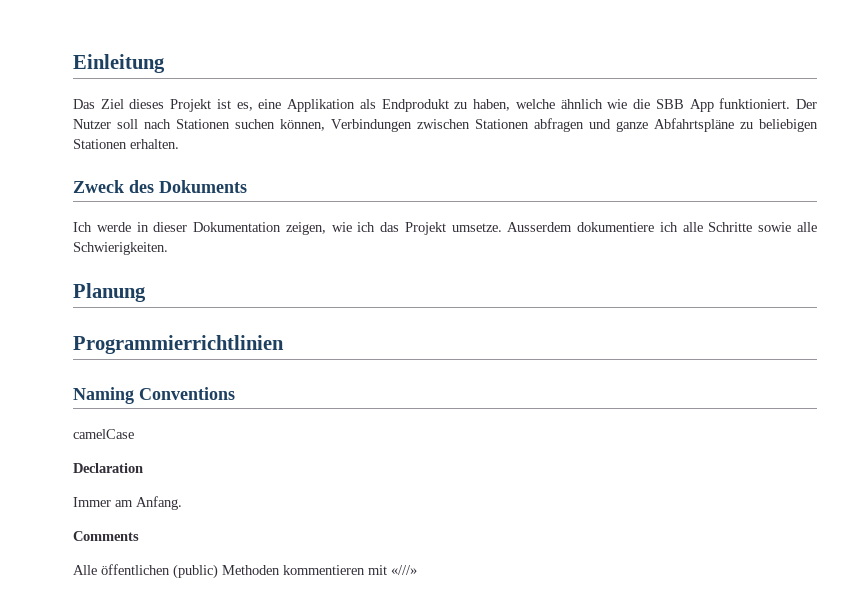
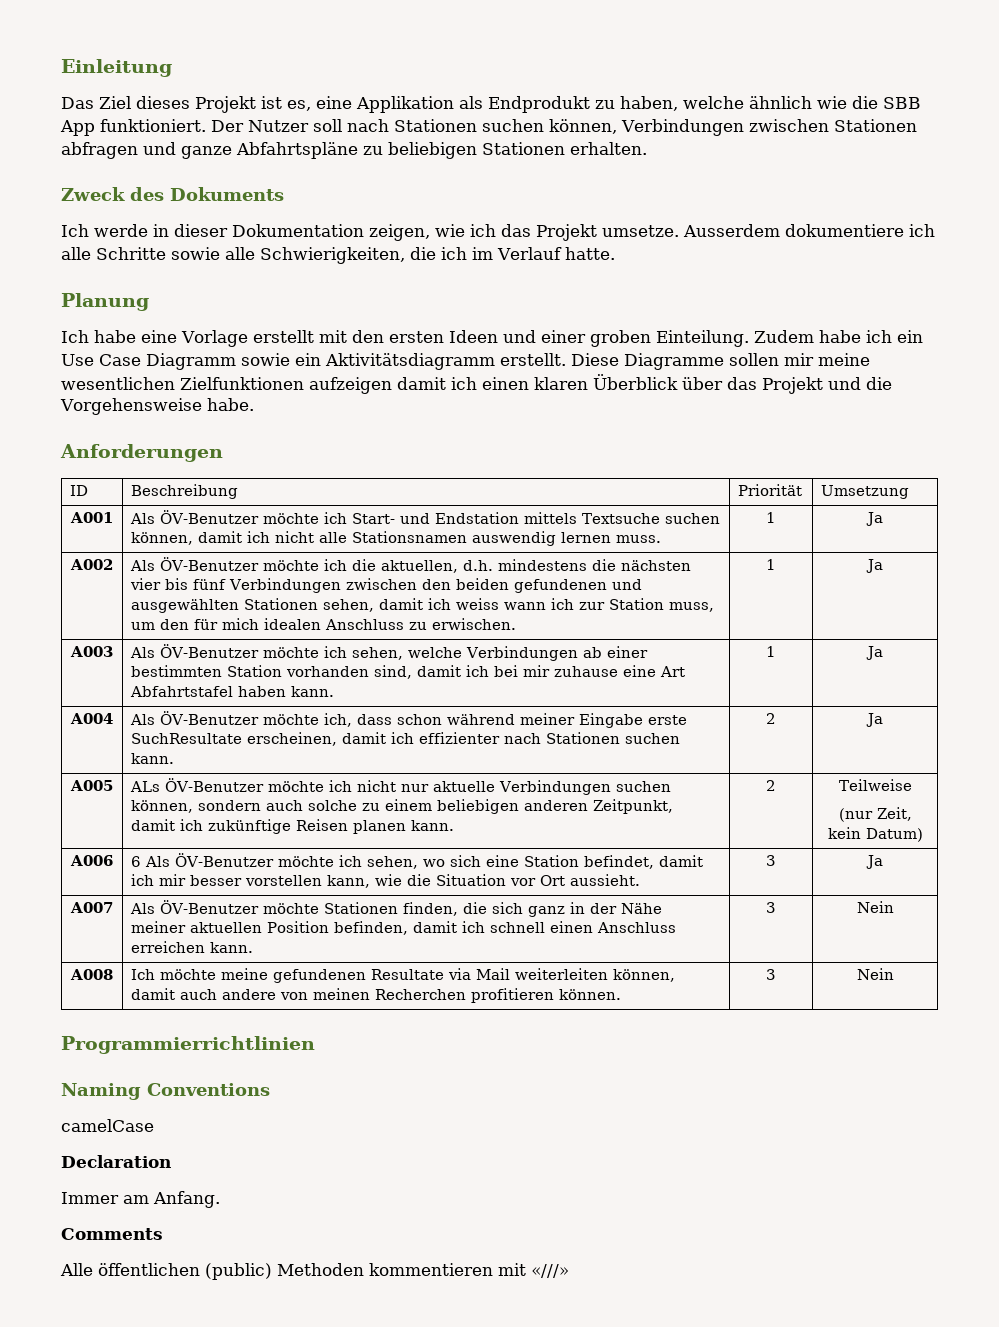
- Ausserdem dokumentiere ich alle Schritte sowie alle Schwierigkeiten.
+ Ausserdem dokumentiere ich alle Schritte sowie alle Schwierigkeiten, die ich im Verlauf hatte.
  Planung
+ Ich habe eine Vorlage erstellt mit den ersten Ideen und einer groben Einteilung. Zudem habe ich ein Use Case Diagramm sowie ein Aktivitätsdiagramm erstellt. Diese Diagramme sollen mir meine wesentlichen Zielfunktionen aufzeigen damit ich einen klaren Überblick über das Projekt und die Vorgehensweise habe.
+ Anforderungen
+ ID | Beschreibung | Priorität | Umsetzung
+ A001 | Als ÖV-Benutzer möchte ich Start- und Endstation mittels Textsuche suchen können, damit ich nicht alle Stationsnamen auswendig lernen muss. | 1 | Ja
+ A002 | Als ÖV-Benutzer möchte ich die aktuellen, d.h. mindestens die nächsten vier bis fünf Verbindungen zwischen den beiden gefundenen und ausgewählten Stationen sehen, damit ich weiss wann ich zur Station muss, um den für mich idealen Anschluss zu erwischen. | 1 | Ja
+ A003 | Als ÖV-Benutzer möchte ich sehen, welche Verbindungen ab einer bestimmten Station vorhanden sind, damit ich bei mir zuhause eine Art Abfahrtstafel haben kann. | 1 | Ja
+ A004 | Als ÖV-Benutzer möchte ich, dass schon während meiner Eingabe erste SuchResultate erscheinen, damit ich effizienter nach Stationen suchen kann. | 2 | Ja
+ A005 | ALs ÖV-Benutzer möchte ich nicht nur aktuelle Verbindungen suchen können, sondern auch solche zu einem beliebigen anderen Zeitpunkt, damit ich zukünftige Reisen planen kann. | 2 | Teilweise
+ (nur Zeit, kein Datum)
+ A006 | 6 Als ÖV-Benutzer möchte ich sehen, wo sich eine Station befindet, damit ich mir besser vorstellen kann, wie die Situation vor Ort aussieht. | 3 | Ja
+ A007 | Als ÖV-Benutzer möchte Stationen finden, die sich ganz in der Nähe meiner aktuellen Position befinden, damit ich schnell einen Anschluss erreichen kann. | 3 | Nein
+ A008 | Ich möchte meine gefundenen Resultate via Mail weiterleiten können, damit auch andere von meinen Recherchen profitieren können. | 3 | Nein

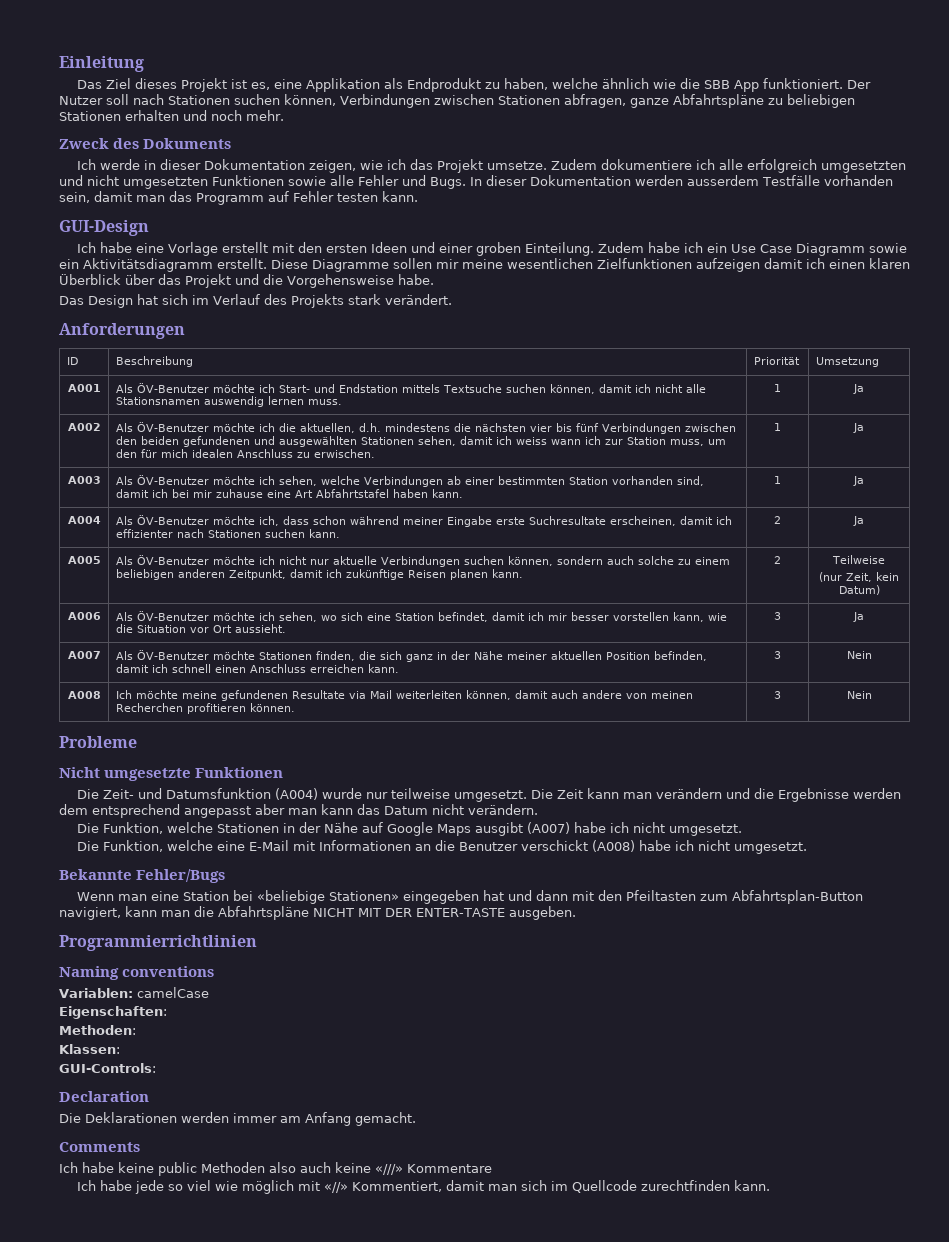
- Der Nutzer soll nach Stationen suchen können, Verbindungen zwischen Stationen abfragen und ganze Abfahrtspläne zu beliebigen Stationen erhalten.
+ Der Nutzer soll nach Stationen suchen können, Verbindungen zwischen Stationen abfragen, ganze Abfahrtspläne zu beliebigen Stationen erhalten und noch mehr.
- Ausserdem dokumentiere ich alle Schritte sowie alle Schwierigkeiten, die ich im Verlauf hatte.
- Planung
+ Zudem dokumentiere ich alle erfolgreich umgesetzten und nicht umgesetzten Funktionen sowie alle Fehler und Bugs. In dieser Dokumentation werden ausserdem Testfälle vorhanden sein, damit man das Programm auf Fehler testen kann.
+ GUI-Design
+ Das Design hat sich im Verlauf des Projekts stark verändert.
- A004 | Als ÖV-Benutzer möchte ich, dass schon während meiner Eingabe erste SuchResultate erscheinen, damit ich effizienter nach Stationen suchen kann. | 2 | Ja
+ A004 | Als ÖV-Benutzer möchte ich, dass schon während meiner Eingabe erste Suchresultate erscheinen, damit ich effizienter nach Stationen suchen kann. | 2 | Ja
- A005 | ALs ÖV-Benutzer möchte ich nicht nur aktuelle Verbindungen suchen können, sondern auch solche zu einem beliebigen anderen Zeitpunkt, damit ich zukünftige Reisen planen kann. | 2 | Teilweise
+ A005 | Als ÖV-Benutzer möchte ich nicht nur aktuelle Verbindungen suchen können, sondern auch solche zu einem beliebigen anderen Zeitpunkt, damit ich zukünftige Reisen planen kann. | 2 | Teilweise
- A006 | 6 Als ÖV-Benutzer möchte ich sehen, wo sich eine Station befindet, damit ich mir besser vorstellen kann, wie die Situation vor Ort aussieht. | 3 | Ja
+ A006 | Als ÖV-Benutzer möchte ich sehen, wo sich eine Station befindet, damit ich mir besser vorstellen kann, wie die Situation vor Ort aussieht. | 3 | Ja
+ Probleme
+ Nicht umgesetzte Funktionen
+ Die Zeit- und Datumsfunktion (A004) wurde nur teilweise umgesetzt. Die Zeit kann man verändern und die Ergebnisse werden dem entsprechend angepasst aber man kann das Datum nicht verändern.
+ Die Funktion, welche Stationen in der Nähe auf Google Maps ausgibt (A007) habe ich nicht umgesetzt.
+ Die Funktion, welche eine E-Mail mit Informationen an die Benutzer verschickt (A008) habe ich nicht umgesetzt.
+ Bekannte Fehler/Bugs
+ Wenn man eine Station bei «beliebige Stationen» eingegeben hat und dann mit den Pfeiltasten zum Abfahrtsplan-Button navigiert, kann man die Abfahrtspläne NICHT MIT DER ENTER-TASTE ausgeben.
- Naming Conventions
- camelCase
+ Naming conventions
+ Variablen: camelCase
+ Eigenschaften:
+ Methoden:
+ Klassen:
+ GUI-Controls:
  Declaration
- Immer am Anfang.
+ Die Deklarationen werden immer am Anfang gemacht.
  Comments
- Alle öffentlichen (public) Methoden kommentieren mit «///»
+ Ich habe keine public Methoden also auch keine «///» Kommentare
+ Ich habe jede so viel wie möglich mit «//» Kommentiert, damit man sich im Quellcode zurechtfinden kann.

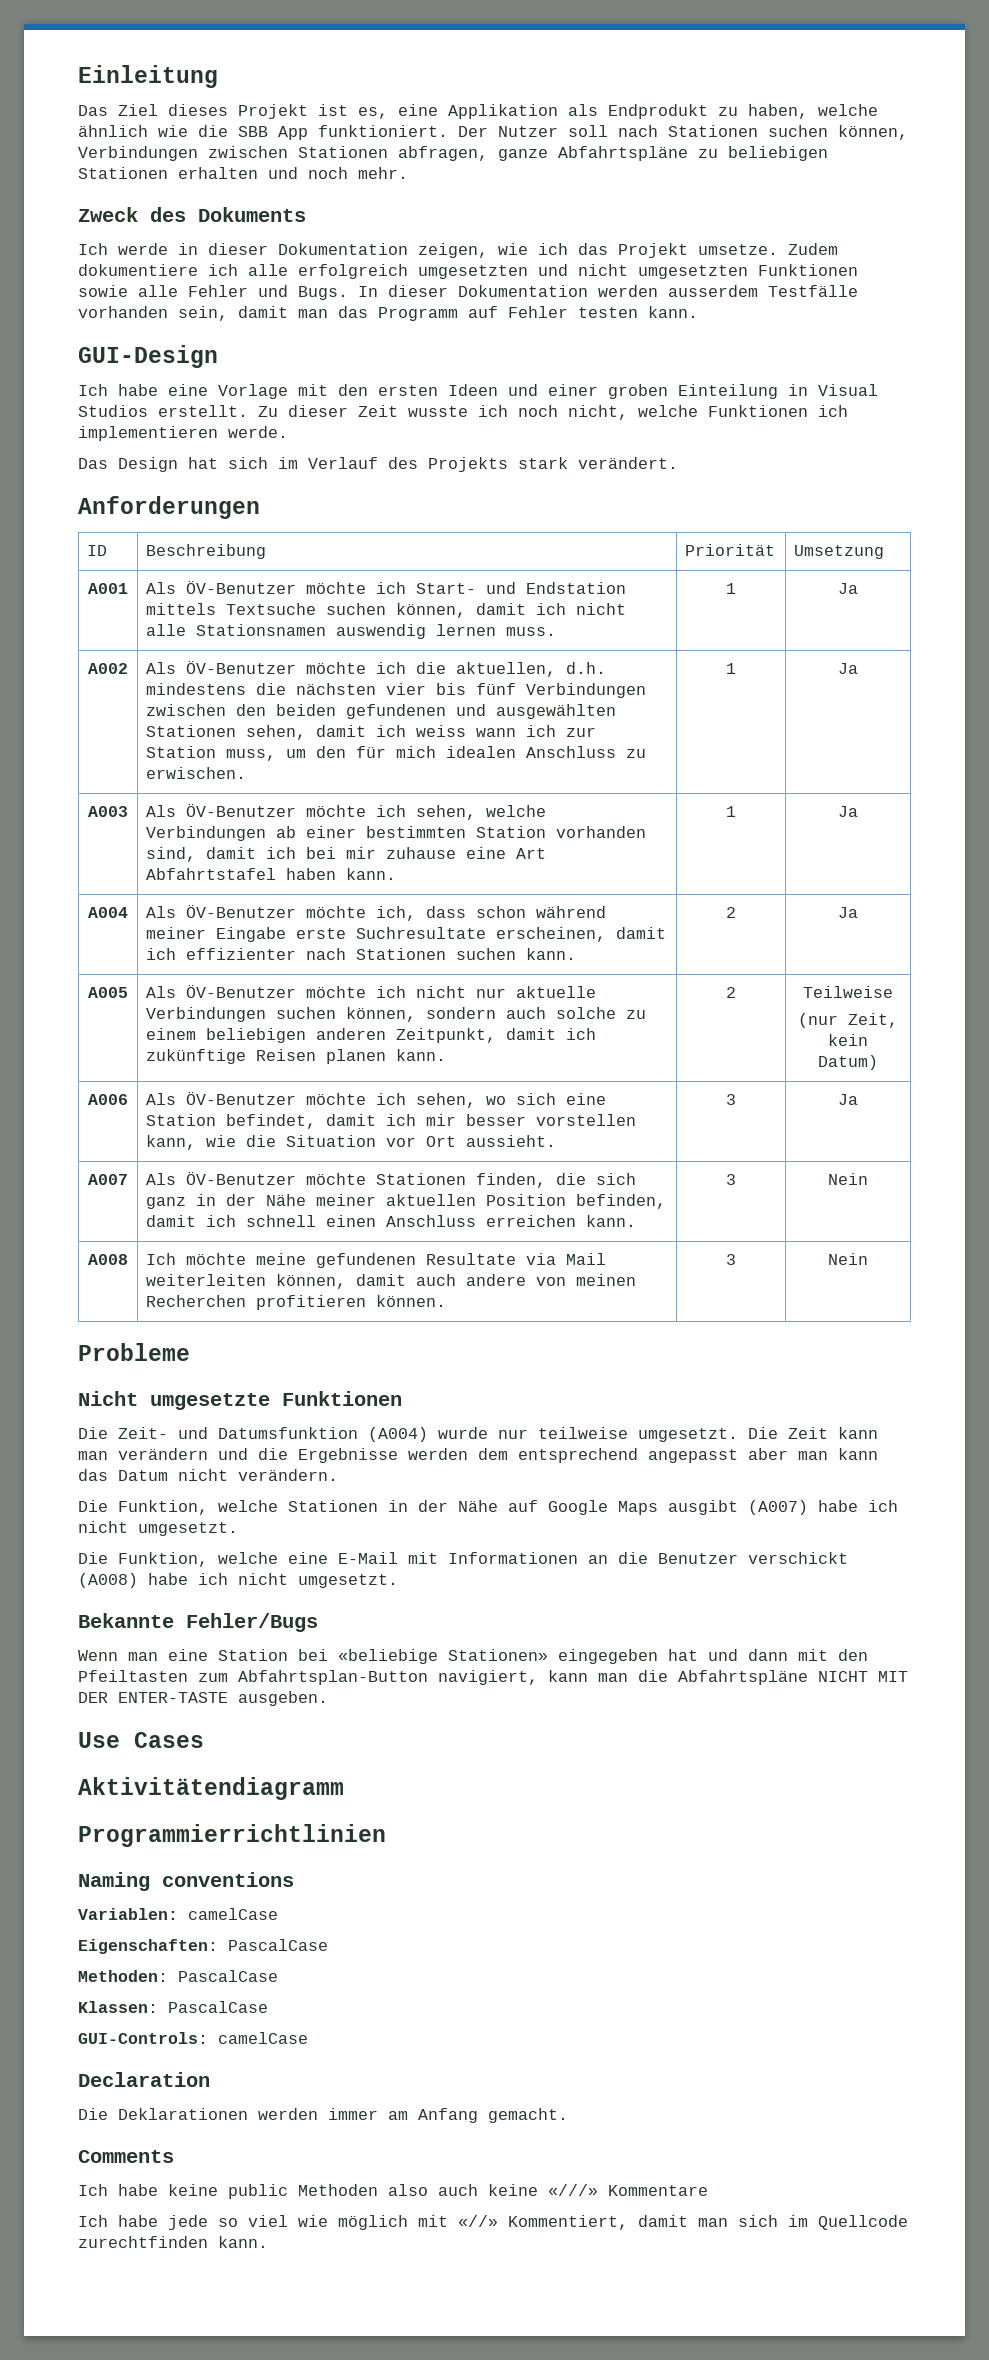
- Ich habe eine Vorlage erstellt mit den ersten Ideen und einer groben Einteilung. Zudem habe ich ein Use Case Diagramm sowie ein Aktivitätsdiagramm erstellt. Diese Diagramme sollen mir meine wesentlichen Zielfunktionen aufzeigen damit ich einen klaren Überblick über das Projekt und die Vorgehensweise habe.
+ Ich habe eine Vorlage mit den ersten Ideen und einer groben Einteilung in Visual Studios erstellt. Zu dieser Zeit wusste ich noch nicht, welche Funktionen ich implementieren werde.
+ Use Cases
+ Aktivitätendiagramm
- Eigenschaften:
+ Eigenschaften: PascalCase
- Methoden:
+ Methoden: PascalCase
- Klassen:
+ Klassen: PascalCase
- GUI-Controls:
+ GUI-Controls: camelCase

